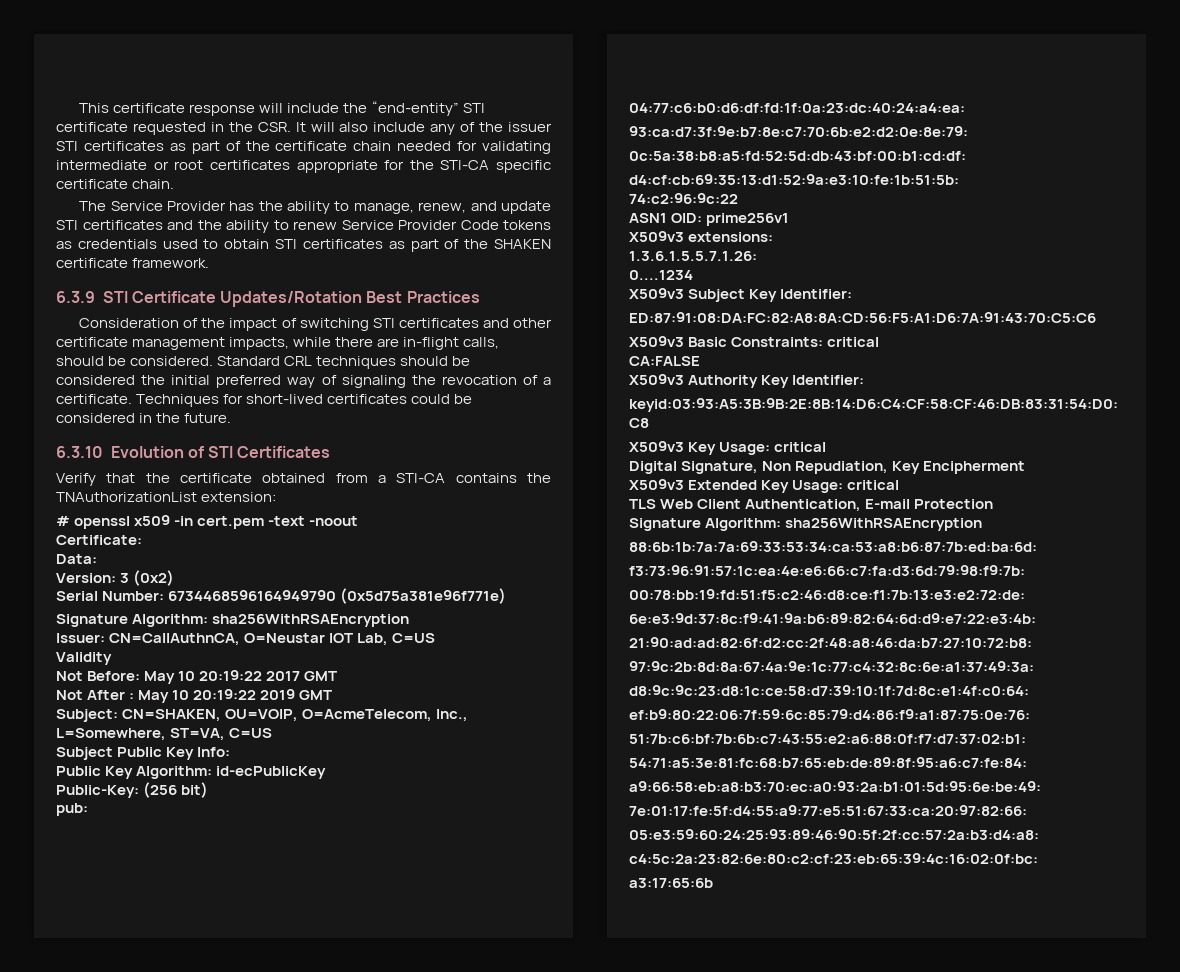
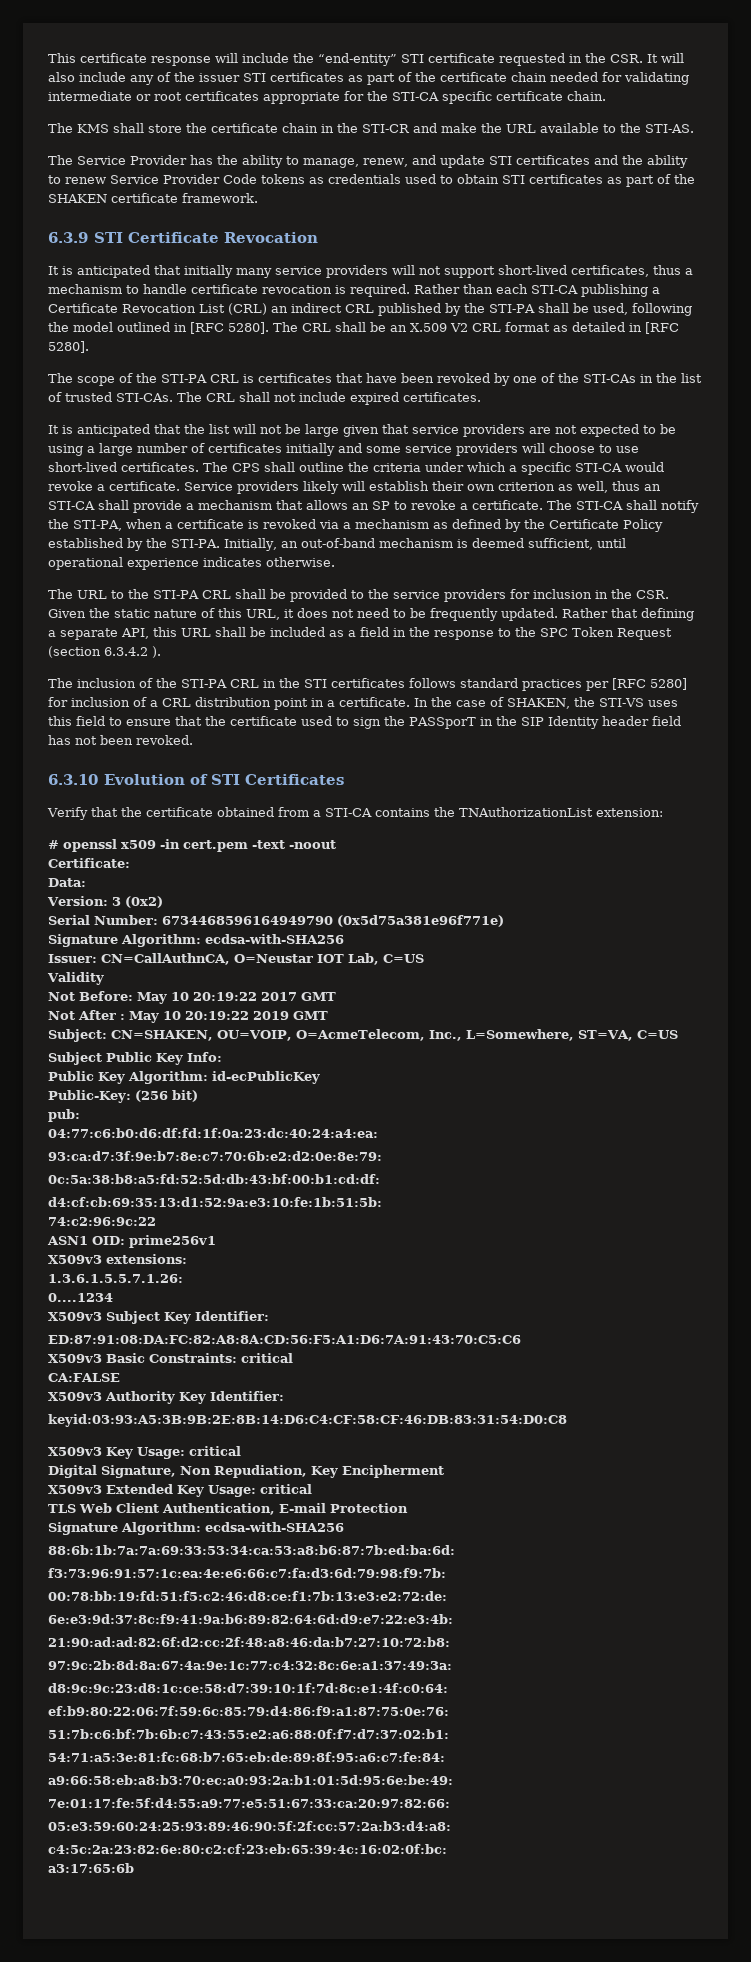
+ The KMS shall store the certificate chain in the STI-CR and make the URL available to the STI-AS.
- 6.3.9 STI Certificate Updates/Rotation Best Practices
- Consideration of the impact of switching STI certificates and other certificate management impacts, while there are in-flight calls, should be considered. Standard CRL techniques should be considered the initial preferred way of signaling the revocation of a certificate. Techniques for short-lived certificates could be considered in the future.
+ 6.3.9 STI Certificate Revocation
+ It is anticipated that initially many service providers will not support short-lived certificates, thus a mechanism to handle certificate revocation is required. Rather than each STI-CA publishing a Certificate Revocation List (CRL) an indirect CRL published by the STI-PA shall be used, following the model outlined in [RFC 5280]. The CRL shall be an X.509 V2 CRL format as detailed in [RFC 5280].
+ The scope of the STI-PA CRL is certificates that have been revoked by one of the STI-CAs in the list of trusted STI-CAs. The CRL shall not include expired certificates.
+ It is anticipated that the list will not be large given that service providers are not expected to be using a large number of certificates initially and some service providers will choose to use short-lived certificates. The CPS shall outline the criteria under which a specific STI-CA would revoke a certificate. Service providers likely will establish their own criterion as well, thus an STI-CA shall provide a mechanism that allows an SP to revoke a certificate. The STI-CA shall notify the STI-PA, when a certificate is revoked via a mechanism as defined by the Certificate Policy established by the STI-PA. Initially, an out-of-band mechanism is deemed sufficient, until operational experience indicates otherwise.
+ The URL to the STI-PA CRL shall be provided to the service providers for inclusion in the CSR. Given the static nature of this URL, it does not need to be frequently updated. Rather that defining a separate API, this URL shall be included as a field in the response to the SPC Token Request (section 6.3.4.2 ).
+ The inclusion of the STI-PA CRL in the STI certificates follows standard practices per [RFC 5280] for inclusion of a CRL distribution point in a certificate. In the case of SHAKEN, the STI-VS uses this field to ensure that the certificate used to sign the PASSporT in the SIP Identity header field has not been revoked.
  Serial Number: 6734468596164949790 (0x5d75a381e96f771e)
- Signature Algorithm: sha256WithRSAEncryption
+ Signature Algorithm: ecdsa-with-SHA256
  TLS Web Client Authentication, E-mail Protection
- Signature Algorithm: sha256WithRSAEncryption
+ Signature Algorithm: ecdsa-with-SHA256

